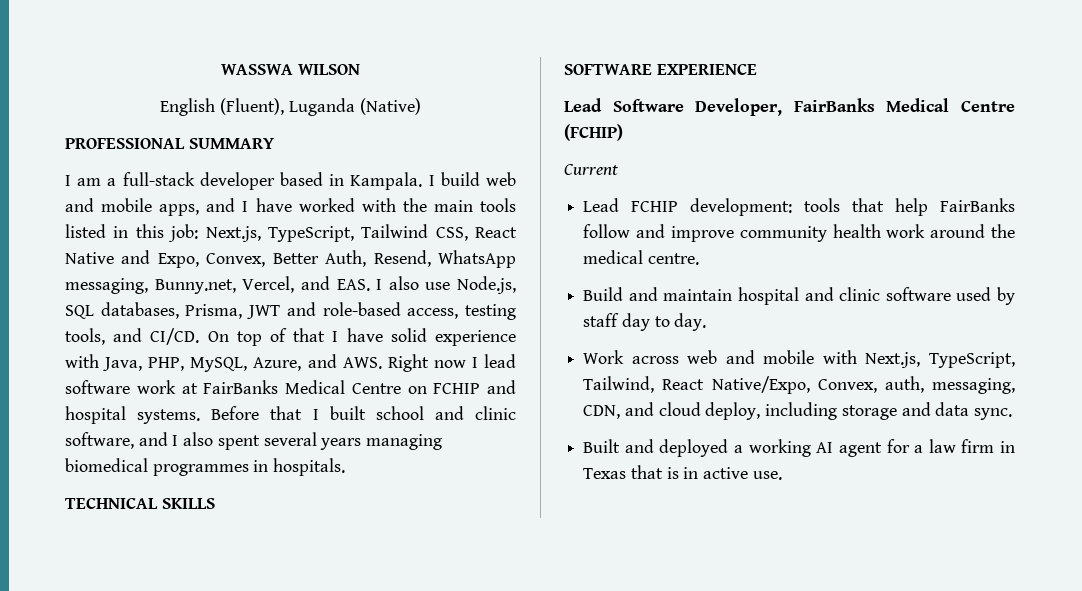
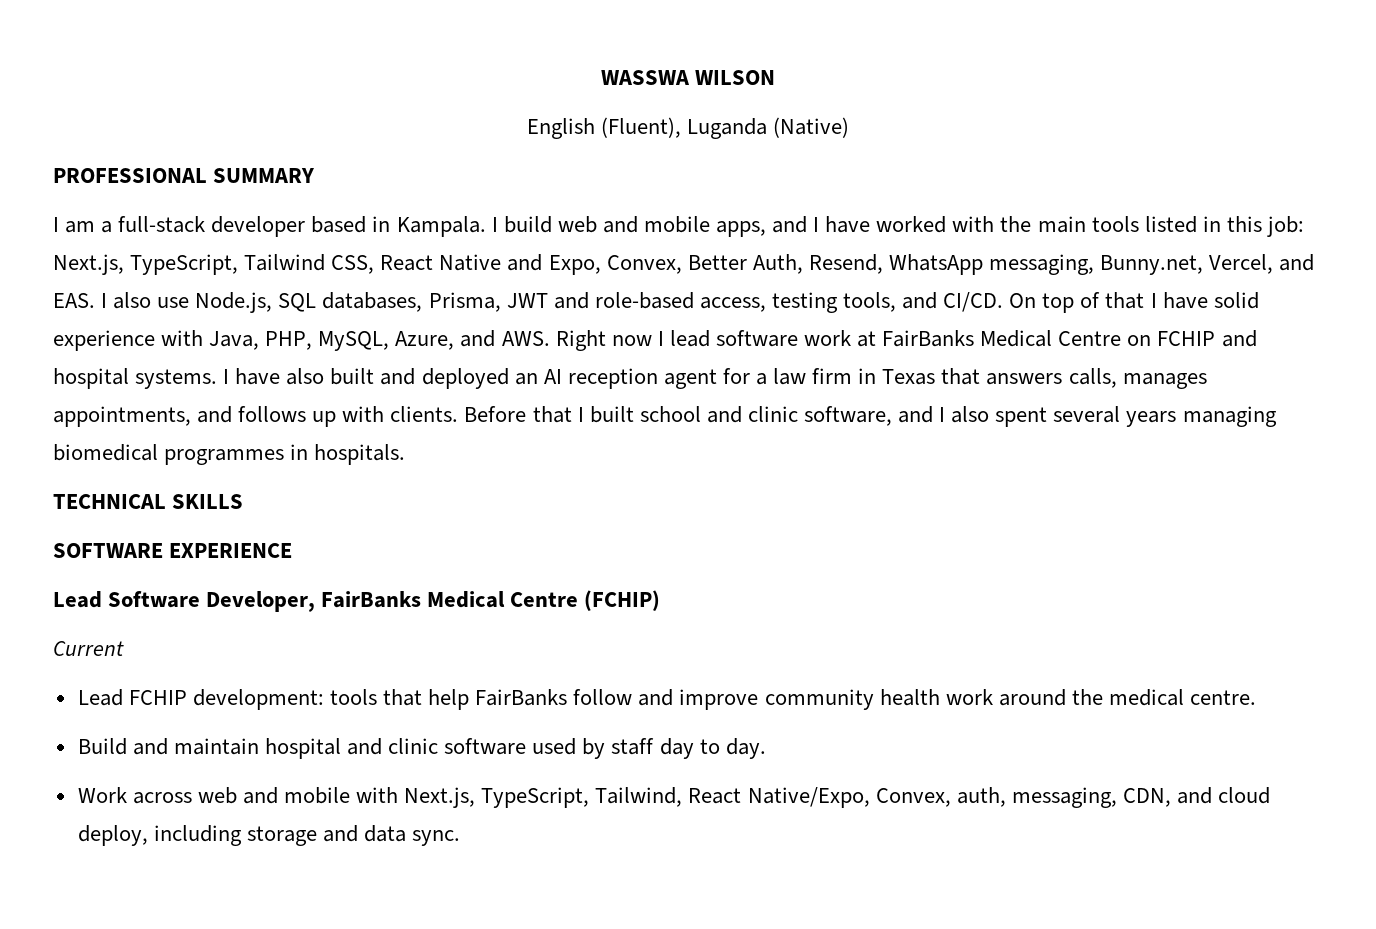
+ I have also built and deployed an AI reception agent for a law firm in Texas that answers calls, manages appointments, and follows up with clients.
- Built and deployed a working AI agent for a law firm in Texas that is in active use.

